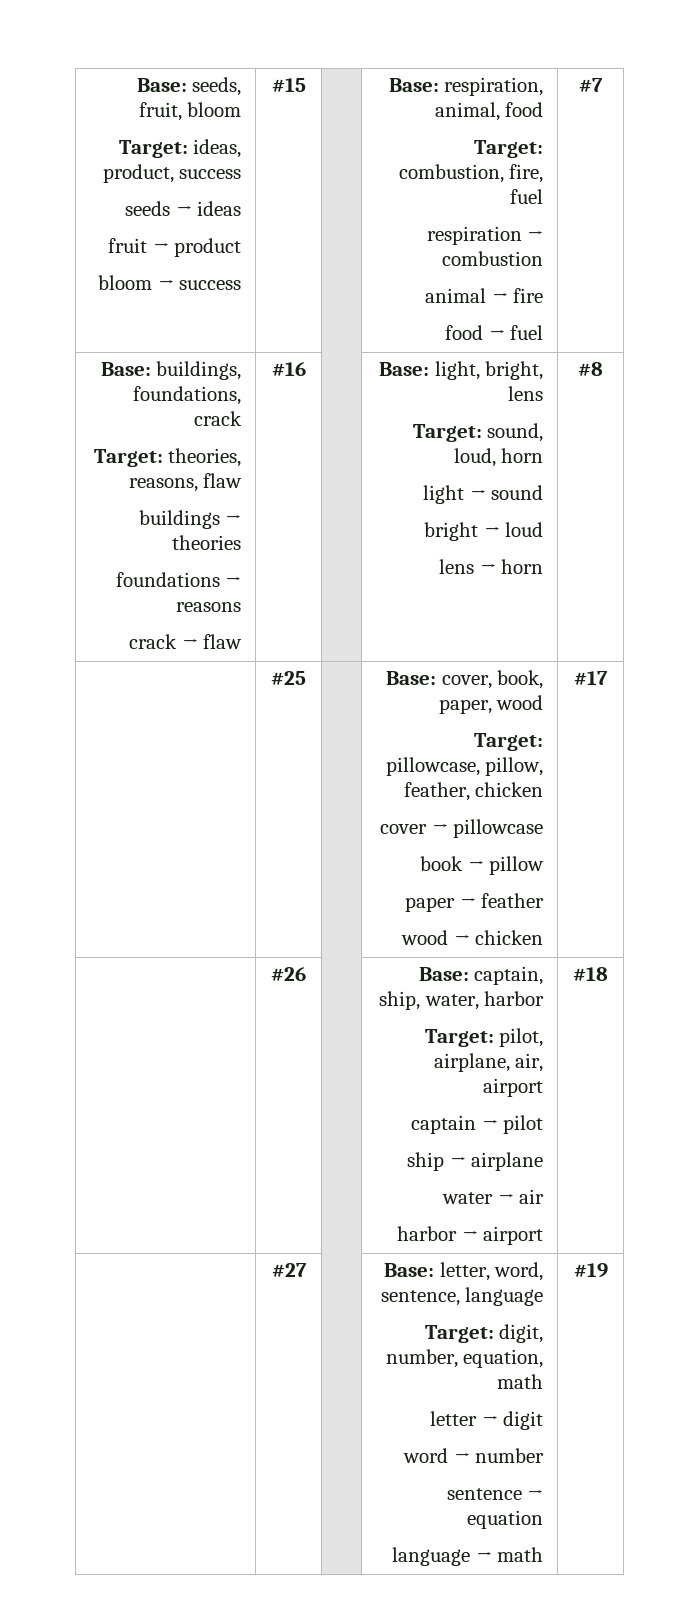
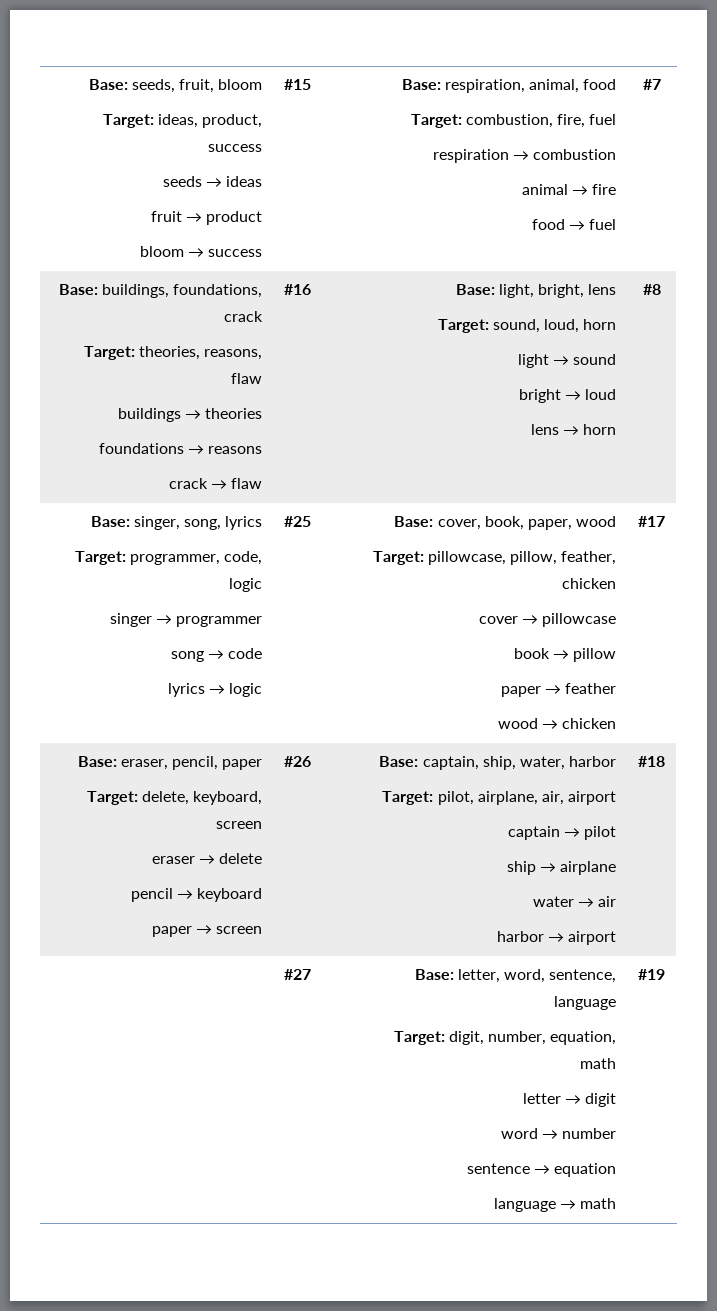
+ Base: singer, song, lyrics
+ Target: programmer, code, logic
+ singer → programmer
+ song → code
+ lyrics → logic
+ Base: eraser, pencil, paper
+ Target: delete, keyboard, screen
+ eraser → delete
+ pencil → keyboard
+ paper → screen

